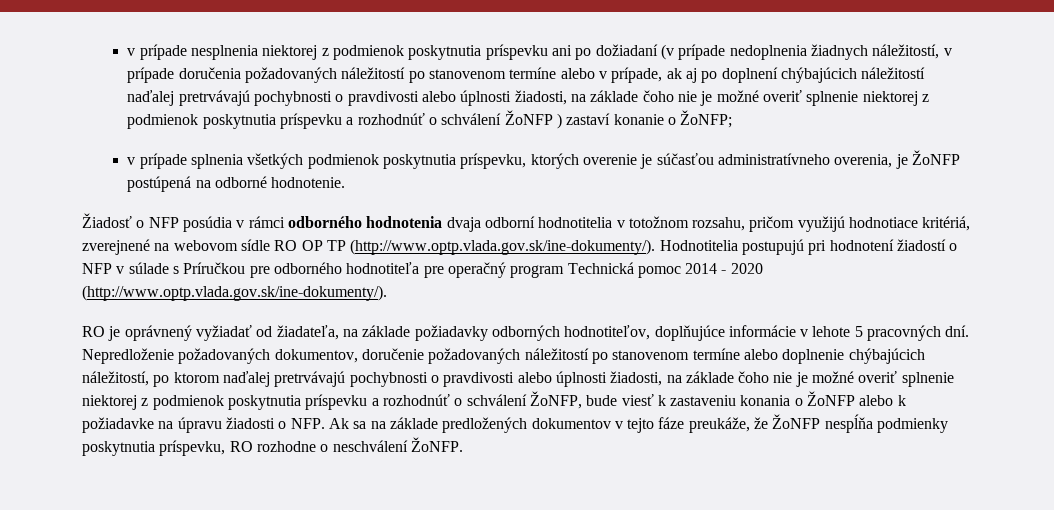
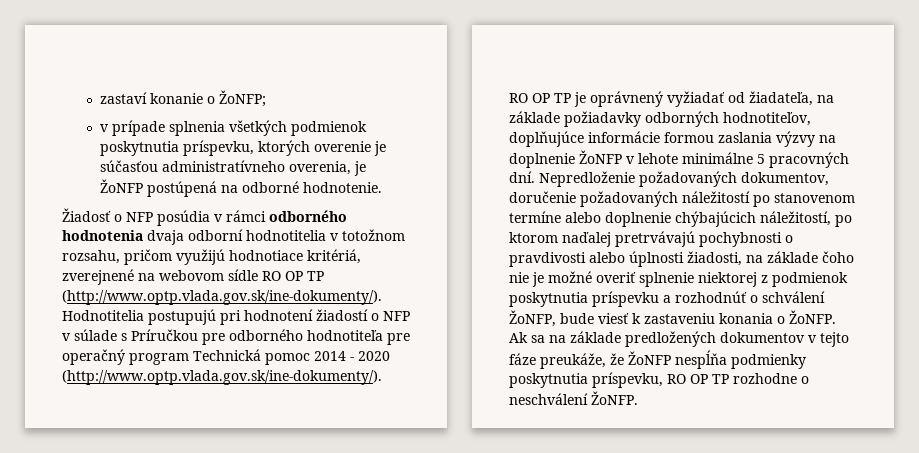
- v prípade nesplnenia niektorej z podmienok poskytnutia príspevku ani po dožiadaní (v prípade nedoplnenia žiadnych náležitostí, v prípade doručenia požadovaných náležitostí po stanovenom termíne alebo v prípade, ak aj po doplnení chýbajúcich náležitostí naďalej pretrvávajú pochybnosti o pravdivosti alebo úplnosti žiadosti, na základe čoho nie je možné overiť splnenie niektorej z podmienok poskytnutia príspevku a rozhodnúť o schválení ŽoNFP ) zastaví konanie o ŽoNFP;
+ zastaví konanie o ŽoNFP;
- RO je oprávnený vyžiadať od žiadateľa, na základe požiadavky odborných hodnotiteľov, doplňujúce informácie v lehote 5 pracovných dní.
+ RO OP TP je oprávnený vyžiadať od žiadateľa, na základe požiadavky odborných hodnotiteľov, doplňujúce informácie formou zaslania výzvy na doplnenie ŽoNFP v lehote minimálne 5 pracovných dní.
- Nepredloženie požadovaných dokumentov, doručenie požadovaných náležitostí po stanovenom termíne alebo doplnenie chýbajúcich náležitostí, po ktorom naďalej pretrvávajú pochybnosti o pravdivosti alebo úplnosti žiadosti, na základe čoho nie je možné overiť splnenie niektorej z podmienok poskytnutia príspevku a rozhodnúť o schválení ŽoNFP, bude viesť k zastaveniu konania o ŽoNFP alebo k požiadavke na úpravu žiadosti o NFP. Ak sa na základe predložených dokumentov v tejto fáze preukáže, že ŽoNFP nespĺňa podmienky poskytnutia príspevku, RO rozhodne o neschválení ŽoNFP.
+ Nepredloženie požadovaných dokumentov, doručenie požadovaných náležitostí po stanovenom termíne alebo doplnenie chýbajúcich náležitostí, po ktorom naďalej pretrvávajú pochybnosti o pravdivosti alebo úplnosti žiadosti, na základe čoho nie je možné overiť splnenie niektorej z podmienok poskytnutia príspevku a rozhodnúť o schválení ŽoNFP, bude viesť k zastaveniu konania o ŽoNFP. Ak sa na základe predložených dokumentov v tejto fáze preukáže, že ŽoNFP nespĺňa podmienky poskytnutia príspevku, RO OP TP rozhodne o neschválení ŽoNFP.

